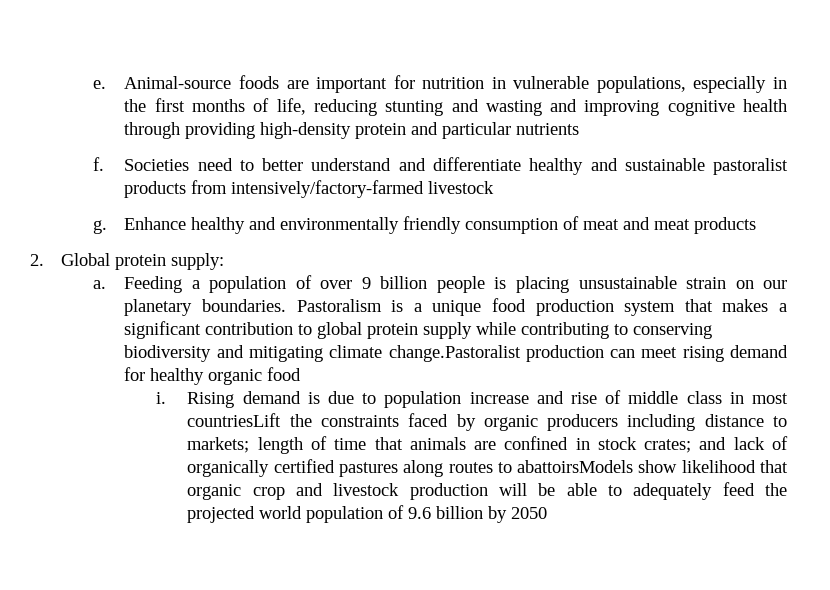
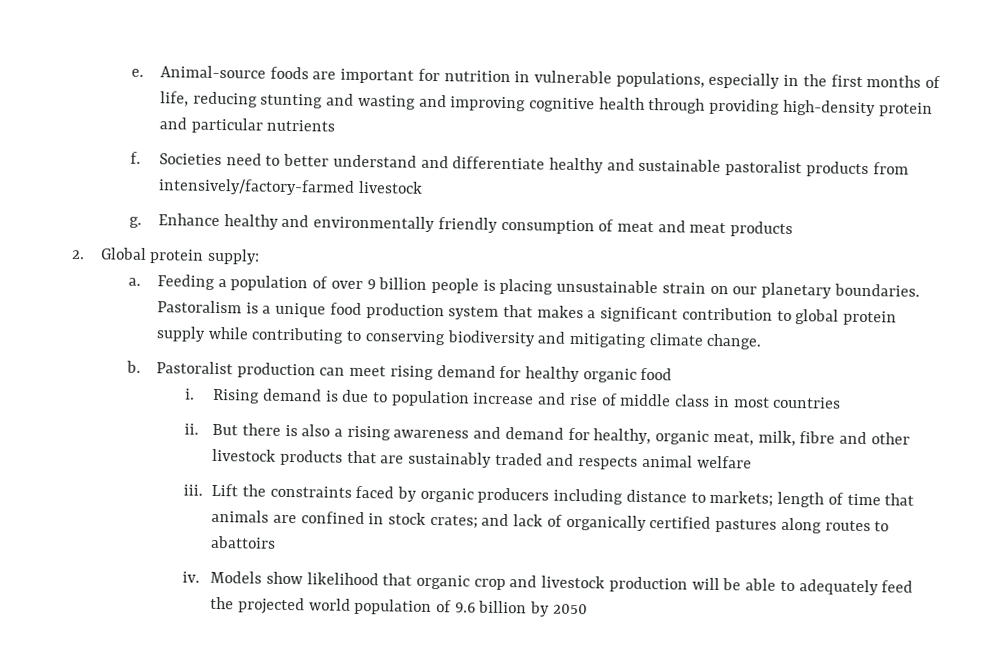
- Pastoralism is a unique food production system that makes a significant contribution to global protein supply while contributing to conserving biodiversity and mitigating climate change.Pastoralist production can meet rising demand for healthy organic food
+ Pastoralism is a unique food production system that makes a significant contribution to global protein supply while contributing to conserving biodiversity and mitigating climate change.
+ b. Pastoralist production can meet rising demand for healthy organic food
- Rising demand is due to population increase and rise of middle class in most countriesLift the constraints faced by organic producers including distance to markets;
+ Rising demand is due to population increase and rise of middle class in most countries
+ ii. But there is also a rising awareness and demand for healthy, organic meat, milk, fibre and other livestock products that are sustainably traded and respects animal welfare
+ iii. Lift the constraints faced by organic producers including distance to markets;
- and lack of organically certified pastures along routes to abattoirsModels show likelihood that organic crop and livestock production will be able to adequately feed the projected world population of 9.6 billion by 2050
+ and lack of organically certified pastures along routes to abattoirs
+ iv. Models show likelihood that organic crop and livestock production will be able to adequately feed the projected world population of 9.6 billion by 2050

